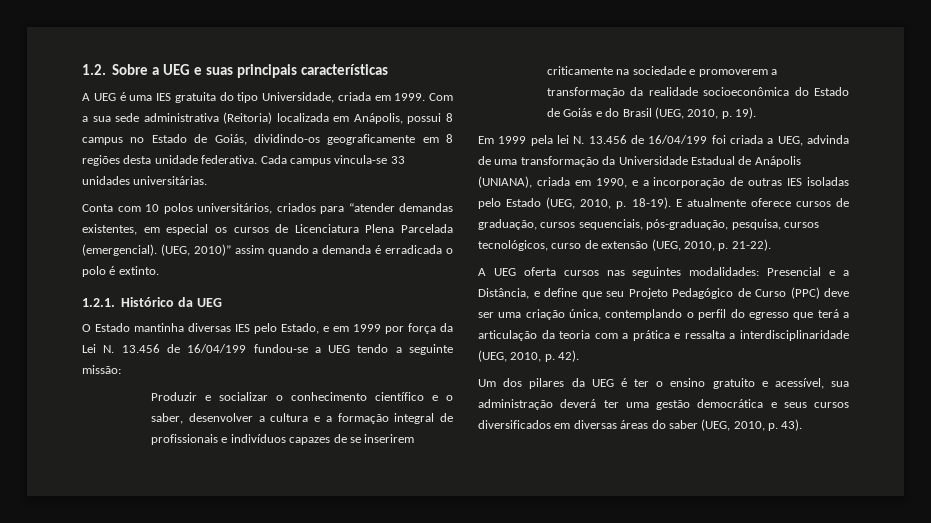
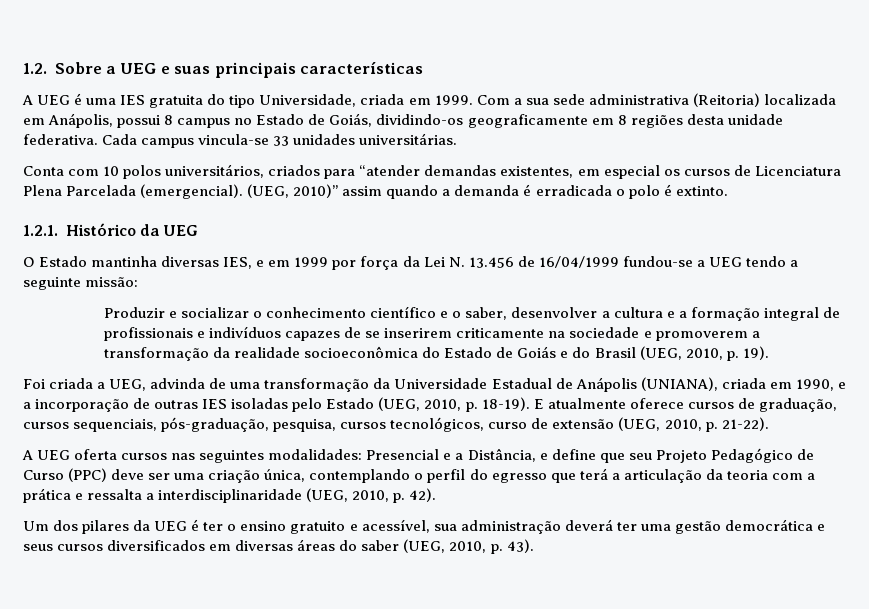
- O Estado mantinha diversas IES pelo Estado, e em 1999 por força da Lei N. 13.456 de 16/04/199 fundou-se a UEG tendo a seguinte missão:
+ O Estado mantinha diversas IES, e em 1999 por força da Lei N. 13.456 de 16/04/1999 fundou-se a UEG tendo a seguinte missão:
- Em 1999 pela lei N. 13.456 de 16/04/199 foi criada a UEG, advinda de uma transformação da Universidade Estadual de Anápolis (UNIANA), criada em 1990, e a incorporação de outras IES isoladas pelo Estado (UEG, 2010, p. 18-19).
+ Foi criada a UEG, advinda de uma transformação da Universidade Estadual de Anápolis (UNIANA), criada em 1990, e a incorporação de outras IES isoladas pelo Estado (UEG, 2010, p. 18-19).

